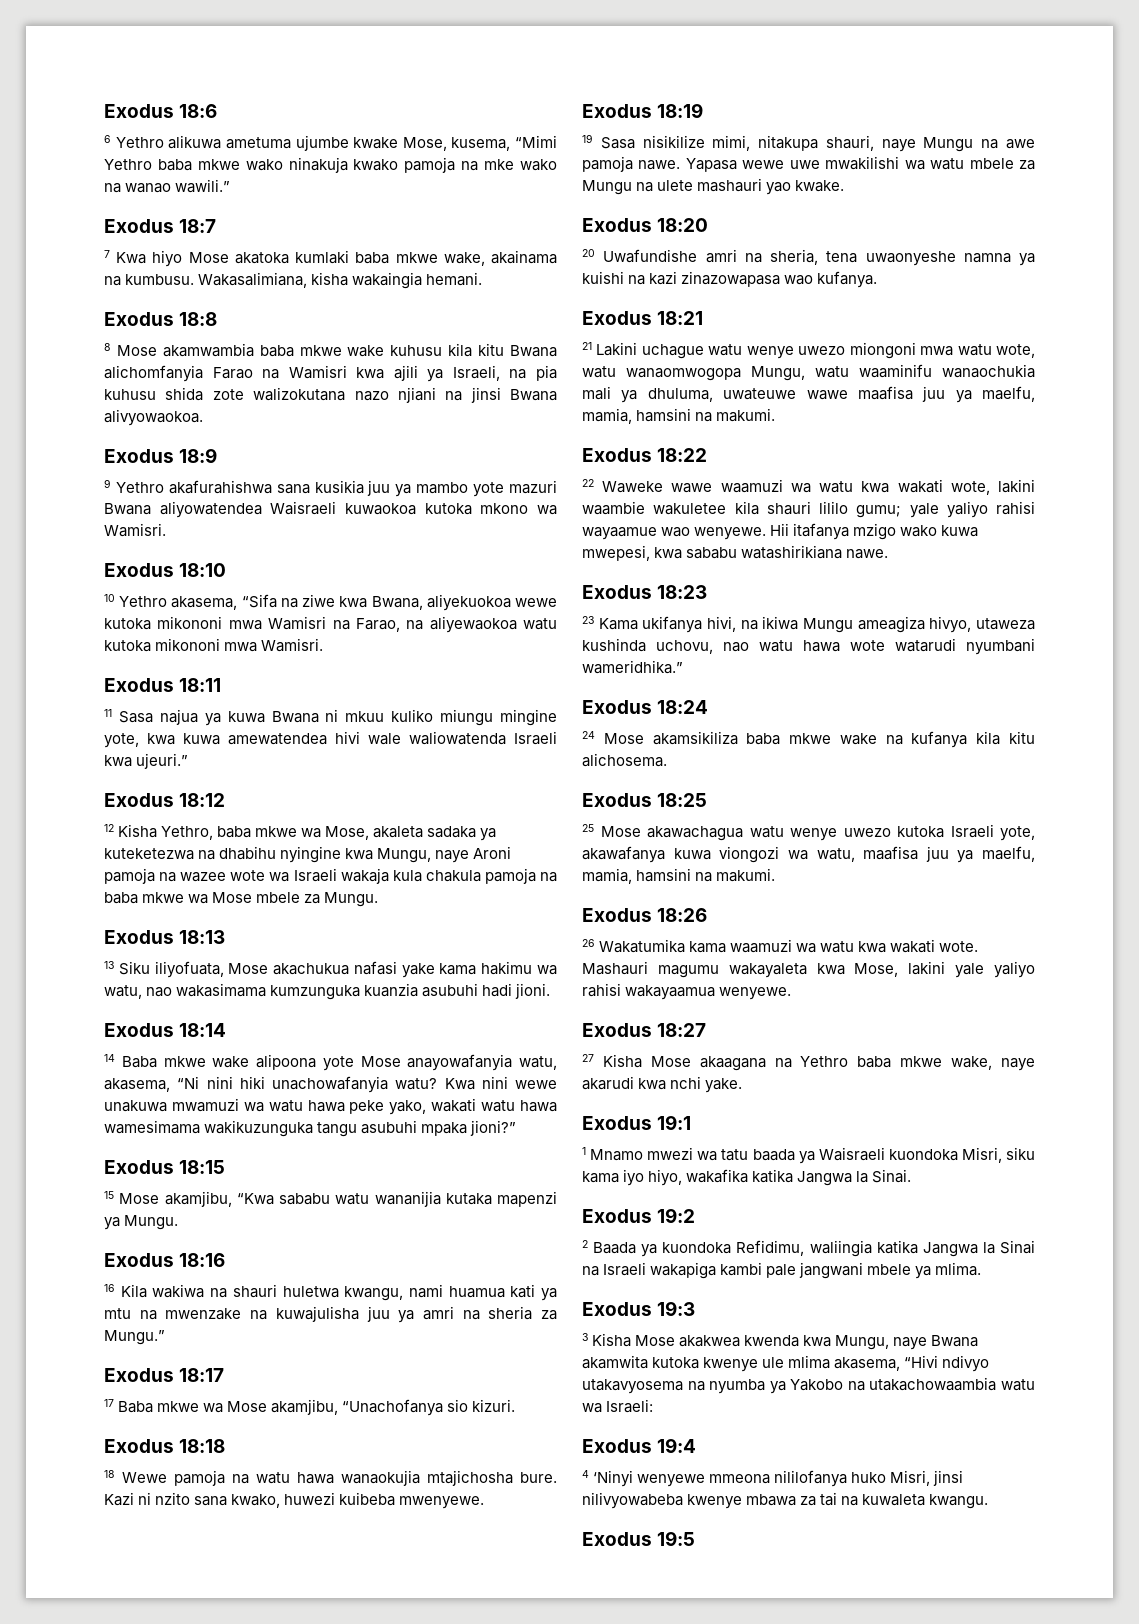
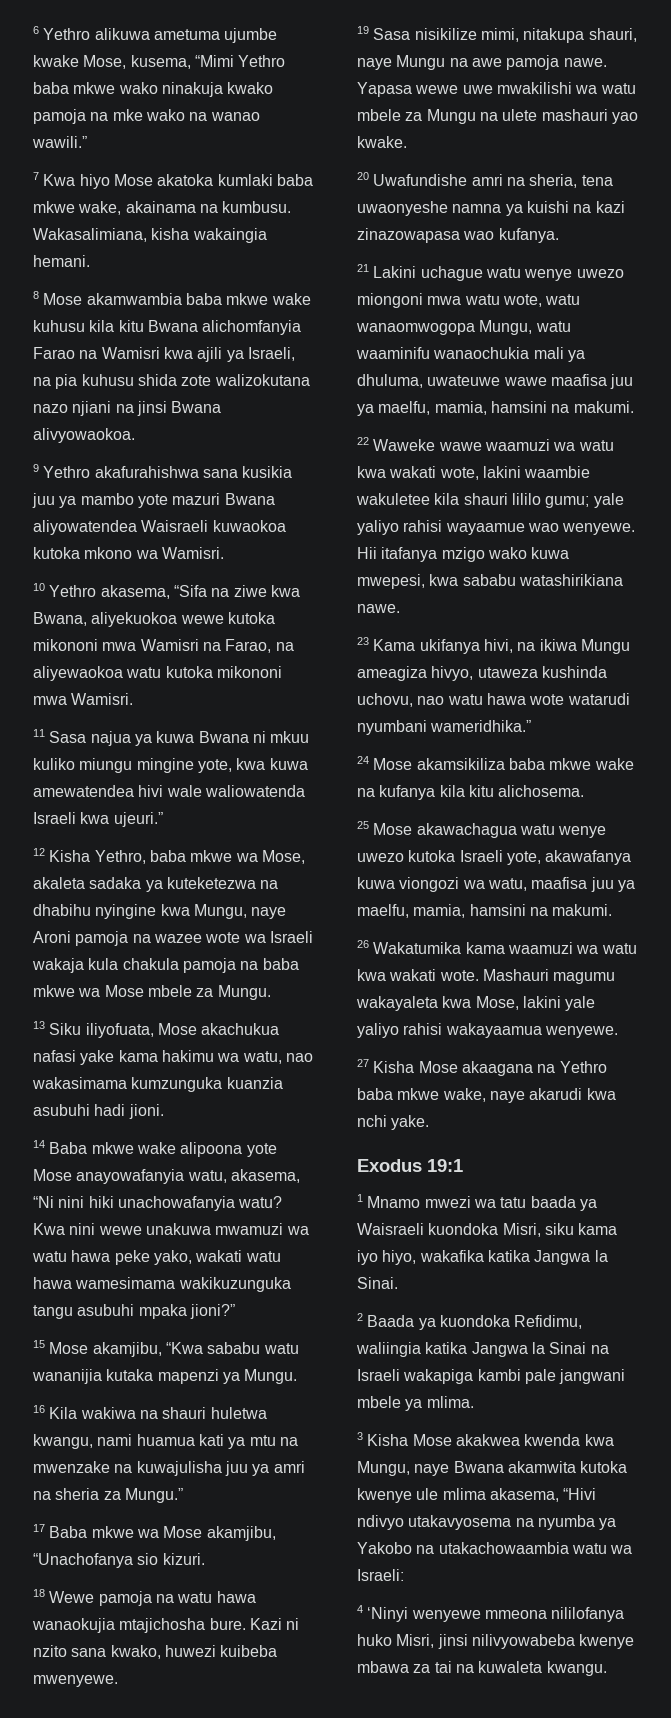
- Exodus 18:6
- Exodus 18:7
- Exodus 18:8
- Exodus 18:9
- Exodus 18:10
- Exodus 18:11
- Exodus 18:12
- Exodus 18:13
- Exodus 18:14
- Exodus 18:15
- Exodus 18:16
- Exodus 18:17
- Exodus 18:18
- Exodus 18:19
- Exodus 18:20
- Exodus 18:21
- Exodus 18:22
- Exodus 18:23
- Exodus 18:24
- Exodus 18:25
- Exodus 18:26
- Exodus 18:27
- Exodus 19:2
- Exodus 19:3
- Exodus 19:4
- Exodus 19:5

